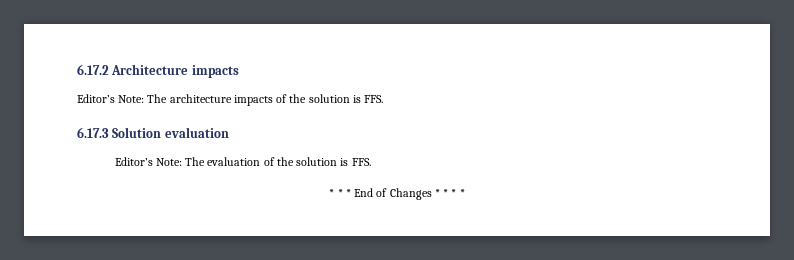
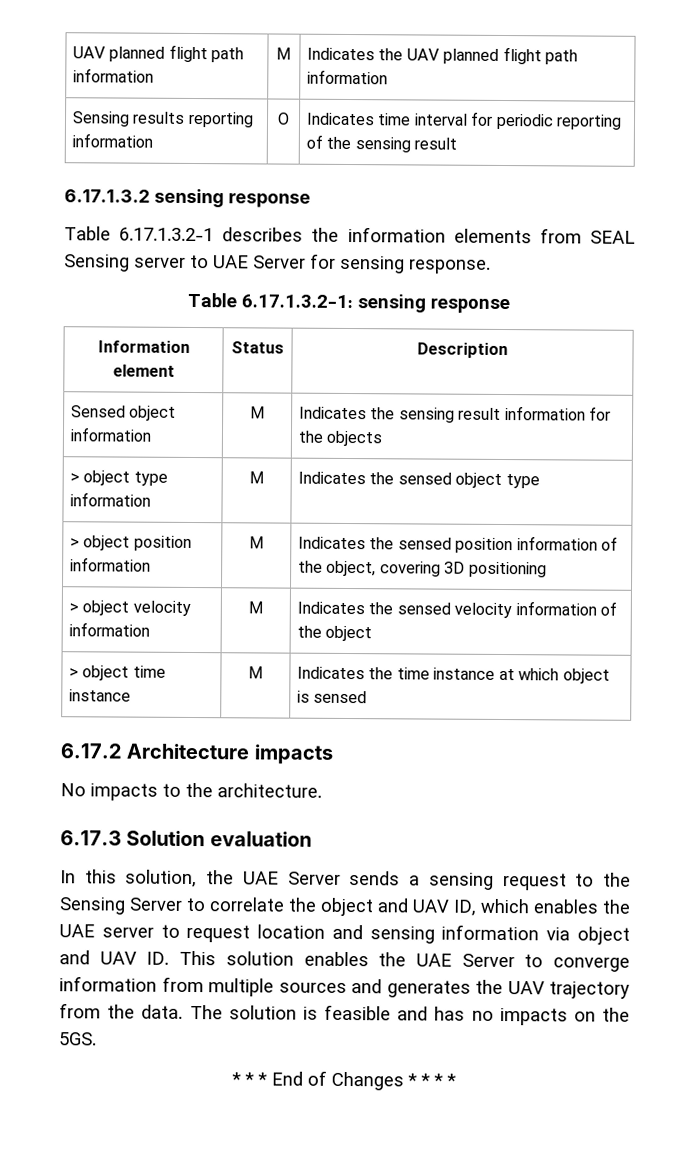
+ UAV planned flight path information | M | Indicates the UAV planned flight path information
+ Sensing results reporting information | O | Indicates time interval for periodic reporting of the sensing result
+ 6.17.1.3.2 sensing response
+ Table 6.17.1.3.2-1 describes the information elements from SEAL Sensing server to UAE Server for sensing response.
+ Table 6.17.1.3.2-1: sensing response
+ Information element | Status | Description
+ Sensed object information | M | Indicates the sensing result information for the objects
+ > object type information | M | Indicates the sensed object type
+ > object position information | M | Indicates the sensed position information of the object, covering 3D positioning
+ > object velocity information | M | Indicates the sensed velocity information of the object
+ > object time instance | M | Indicates the time instance at which object is sensed
  6.17.2 Architecture impacts
- Editor’s Note: The architecture impacts of the solution is FFS.
+ No impacts to the architecture.
  6.17.3 Solution evaluation
- Editor’s Note: The evaluation of the solution is FFS.
+ In this solution, the UAE Server sends a sensing request to the Sensing Server to correlate the object and UAV ID, which enables the UAE server to request location and sensing information via object and UAV ID. This solution enables the UAE Server to converge information from multiple sources and generates the UAV trajectory from the data. The solution is feasible and has no impacts on the 5GS.

